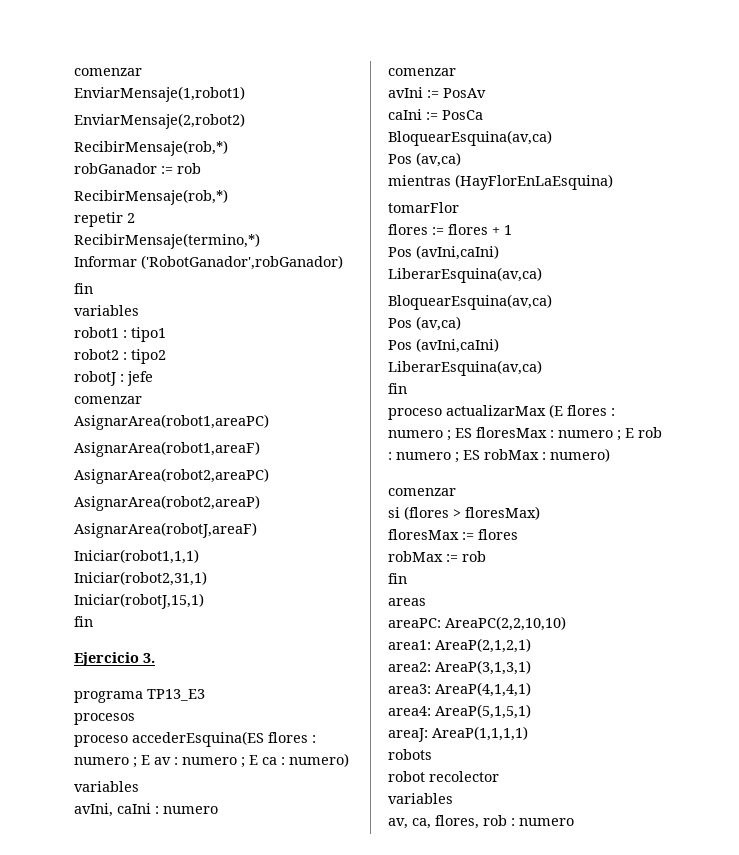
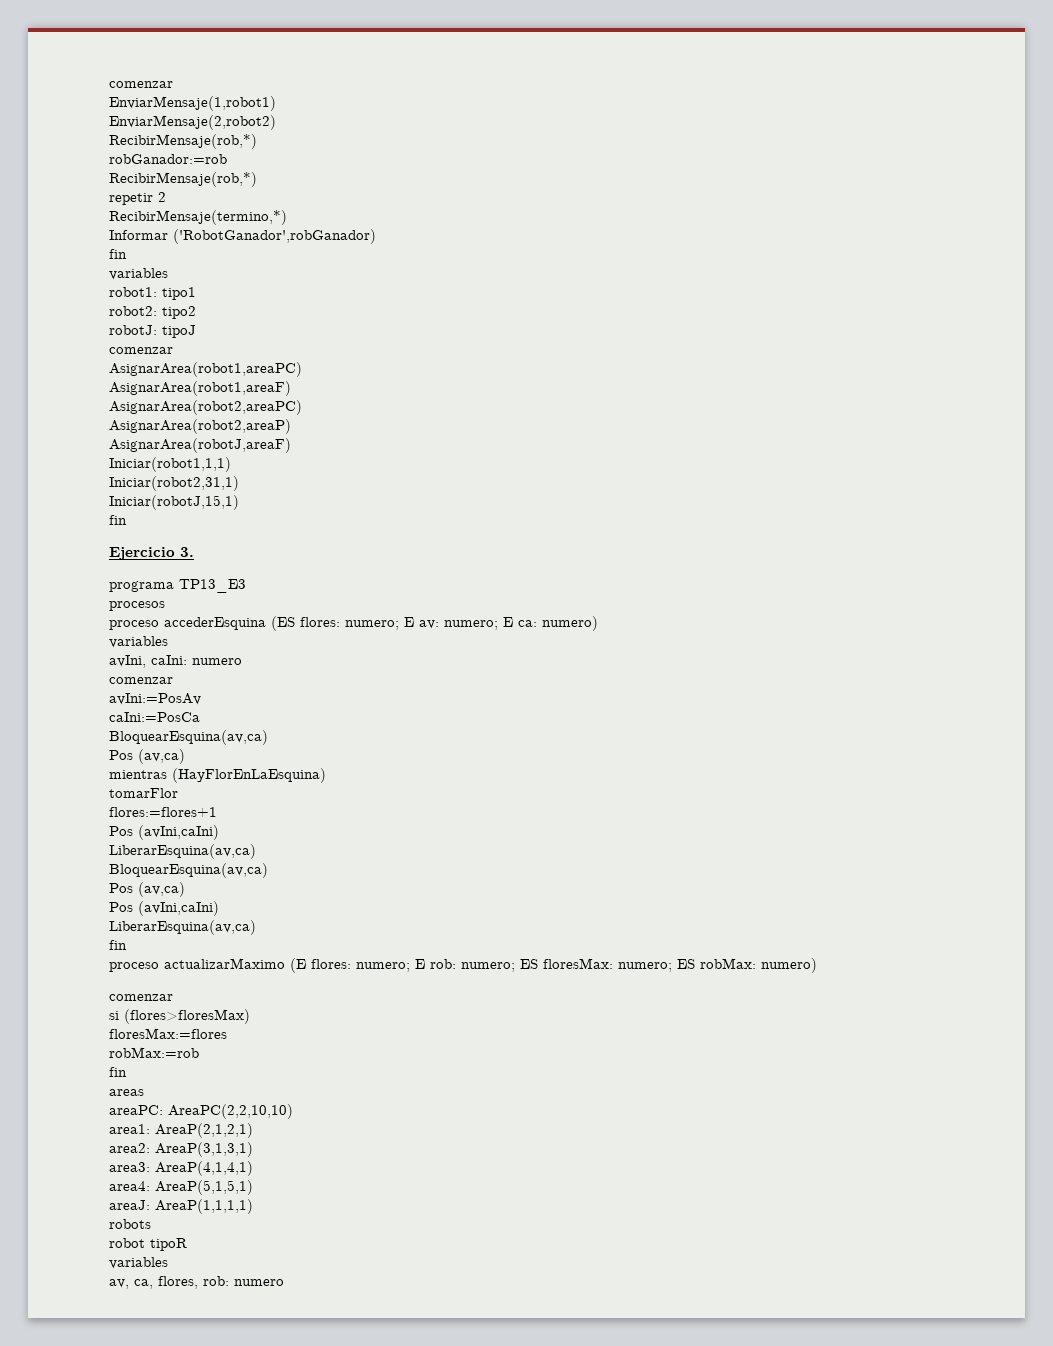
- robGanador := rob
+ robGanador:=rob
- robot1 : tipo1
+ robot1: tipo1
- robot2 : tipo2
+ robot2: tipo2
- robotJ : jefe
+ robotJ: tipoJ
- proceso accederEsquina(ES flores : numero ; E av : numero ; E ca : numero)
+ proceso accederEsquina (ES flores: numero; E av: numero; E ca: numero)
- avIni, caIni : numero
+ avIni, caIni: numero
- avIni := PosAv
- caIni := PosCa
+ avIni:=PosAv
+ caIni:=PosCa
- flores := flores + 1
+ flores:=flores+1
- proceso actualizarMax (E flores : numero ; ES floresMax : numero ; E rob : numero ; ES robMax : numero)
+ proceso actualizarMaximo (E flores: numero; E rob: numero; ES floresMax: numero; ES robMax: numero)
  comenzar
- si (flores > floresMax)
- floresMax := flores
- robMax := rob
+ si (flores>floresMax)
+ floresMax:=flores
+ robMax:=rob
- robot recolector
+ robot tipoR
- av, ca, flores, rob : numero
+ av, ca, flores, rob: numero

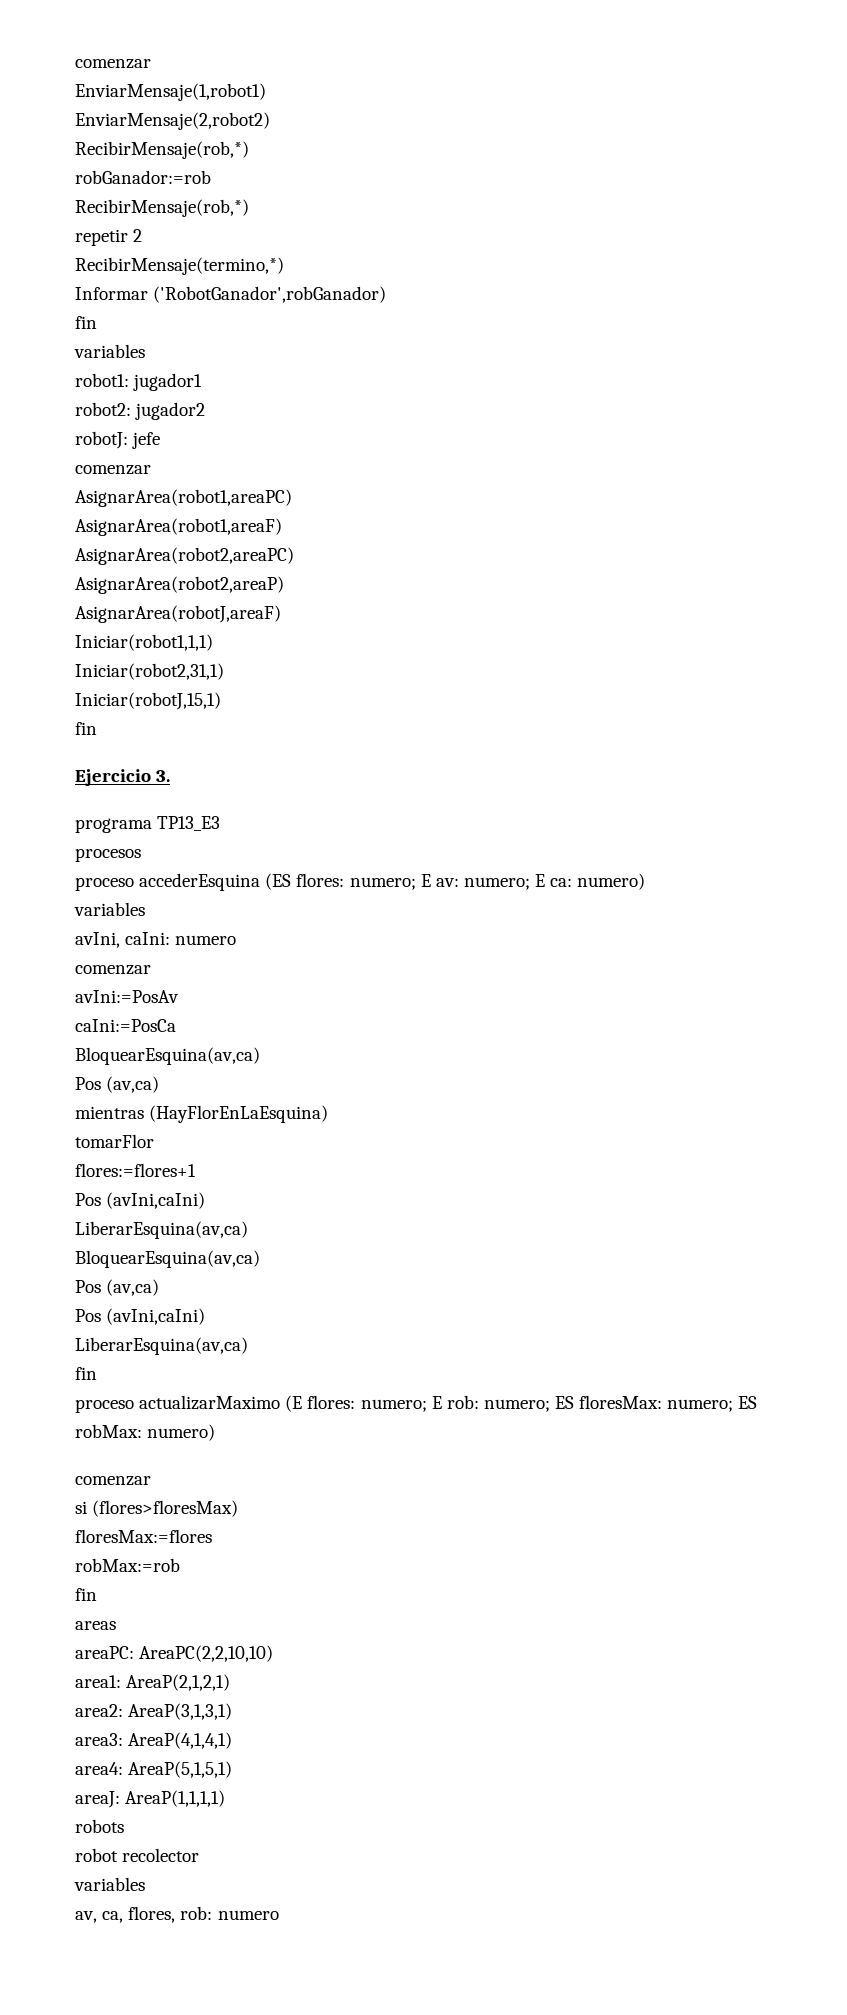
- robot1: tipo1
+ robot1: jugador1
- robot2: tipo2
+ robot2: jugador2
- robotJ: tipoJ
+ robotJ: jefe
- robot tipoR
+ robot recolector

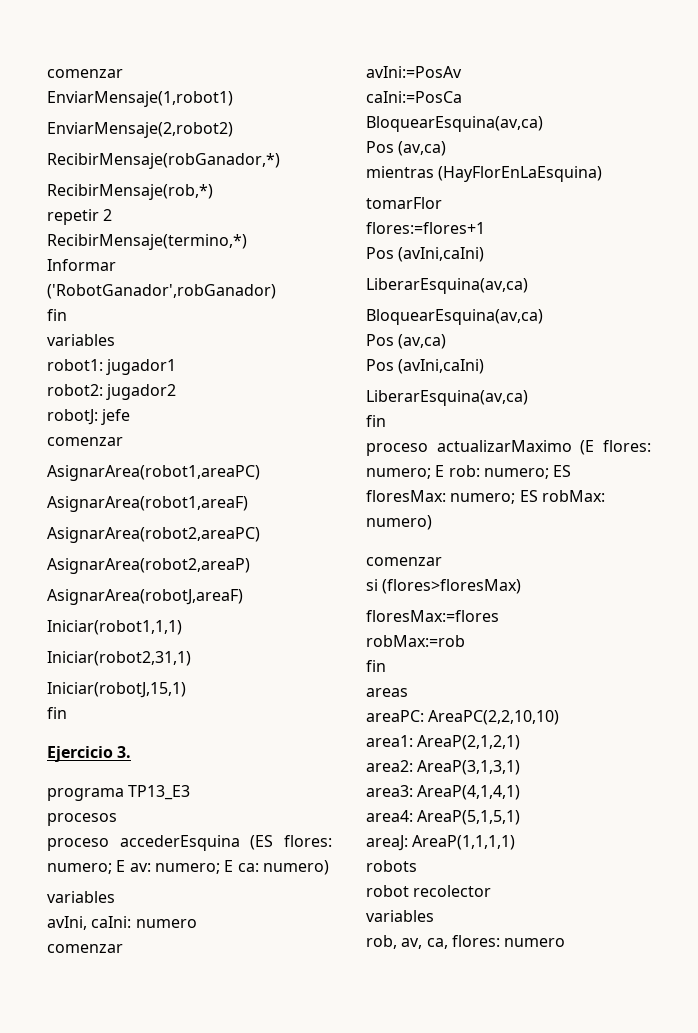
  EnviarMensaje(2,robot2)
- RecibirMensaje(rob,*)
- robGanador:=rob
+ RecibirMensaje(robGanador,*)
- av, ca, flores, rob: numero
+ rob, av, ca, flores: numero

